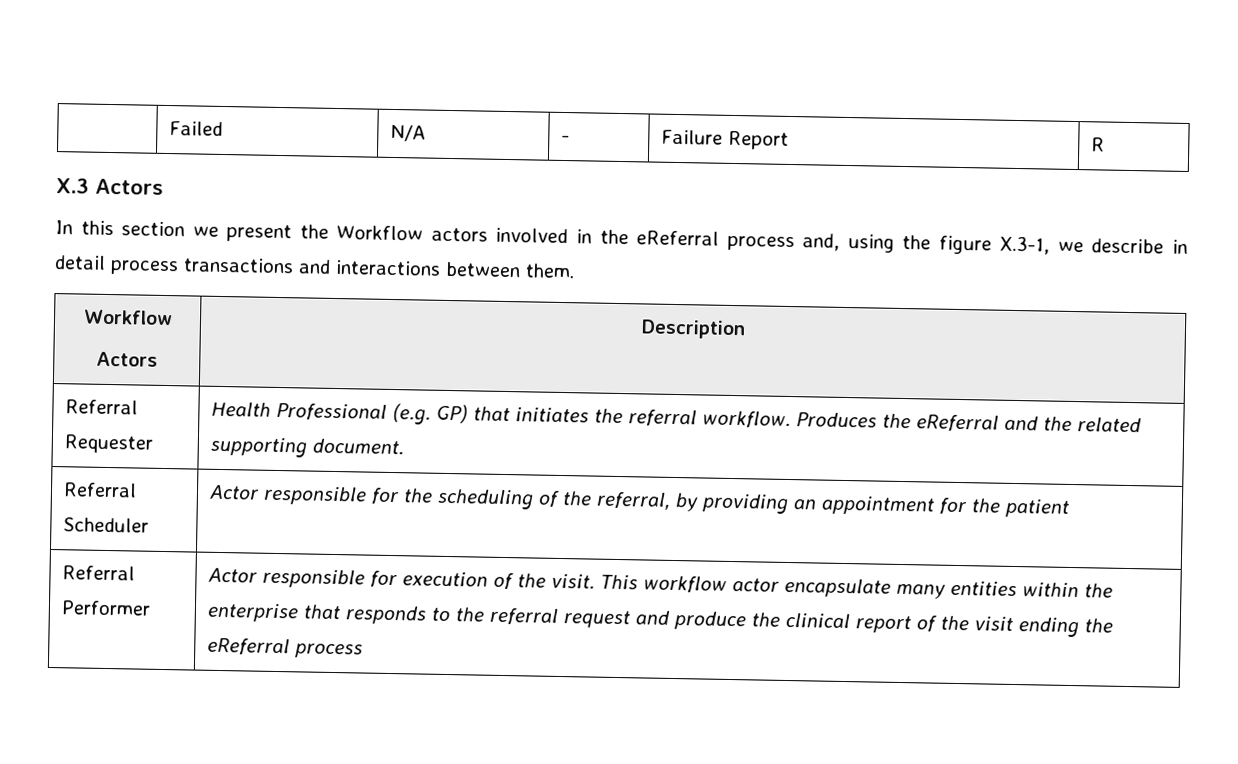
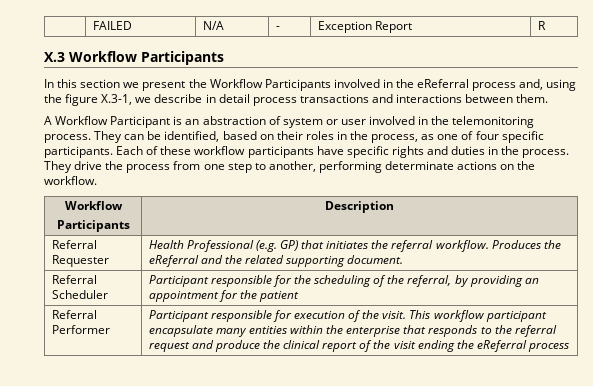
- | Failed | N/A | - | Failure Report | R
+ | FAILED | N/A | - | Exception Report | R
- X.3 Actors
+ X.3 Workflow Participants
- In this section we present the Workflow actors involved in the eReferral process and, using the figure X.3-1, we describe in detail process transactions and interactions between them.
+ In this section we present the Workflow Participants involved in the eReferral process and, using the figure X.3-1, we describe in detail process transactions and interactions between them.
+ A Workflow Participant is an abstraction of system or user involved in the telemonitoring process. They can be identified, based on their roles in the process, as one of four specific participants. Each of these workflow participants have specific rights and duties in the process. They drive the process from one step to another, performing determinate actions on the workflow.
  Workflow
- Actors | Description
+ Participants | Description
- Referral Scheduler | Actor responsible for the scheduling of the referral, by providing an appointment for the patient
+ Referral Scheduler | Participant responsible for the scheduling of the referral, by providing an appointment for the patient
- Referral Performer | Actor responsible for execution of the visit. This workflow actor encapsulate many entities within the enterprise that responds to the referral request and produce the clinical report of the visit ending the eReferral process
+ Referral Performer | Participant responsible for execution of the visit. This workflow participant encapsulate many entities within the enterprise that responds to the referral request and produce the clinical report of the visit ending the eReferral process

